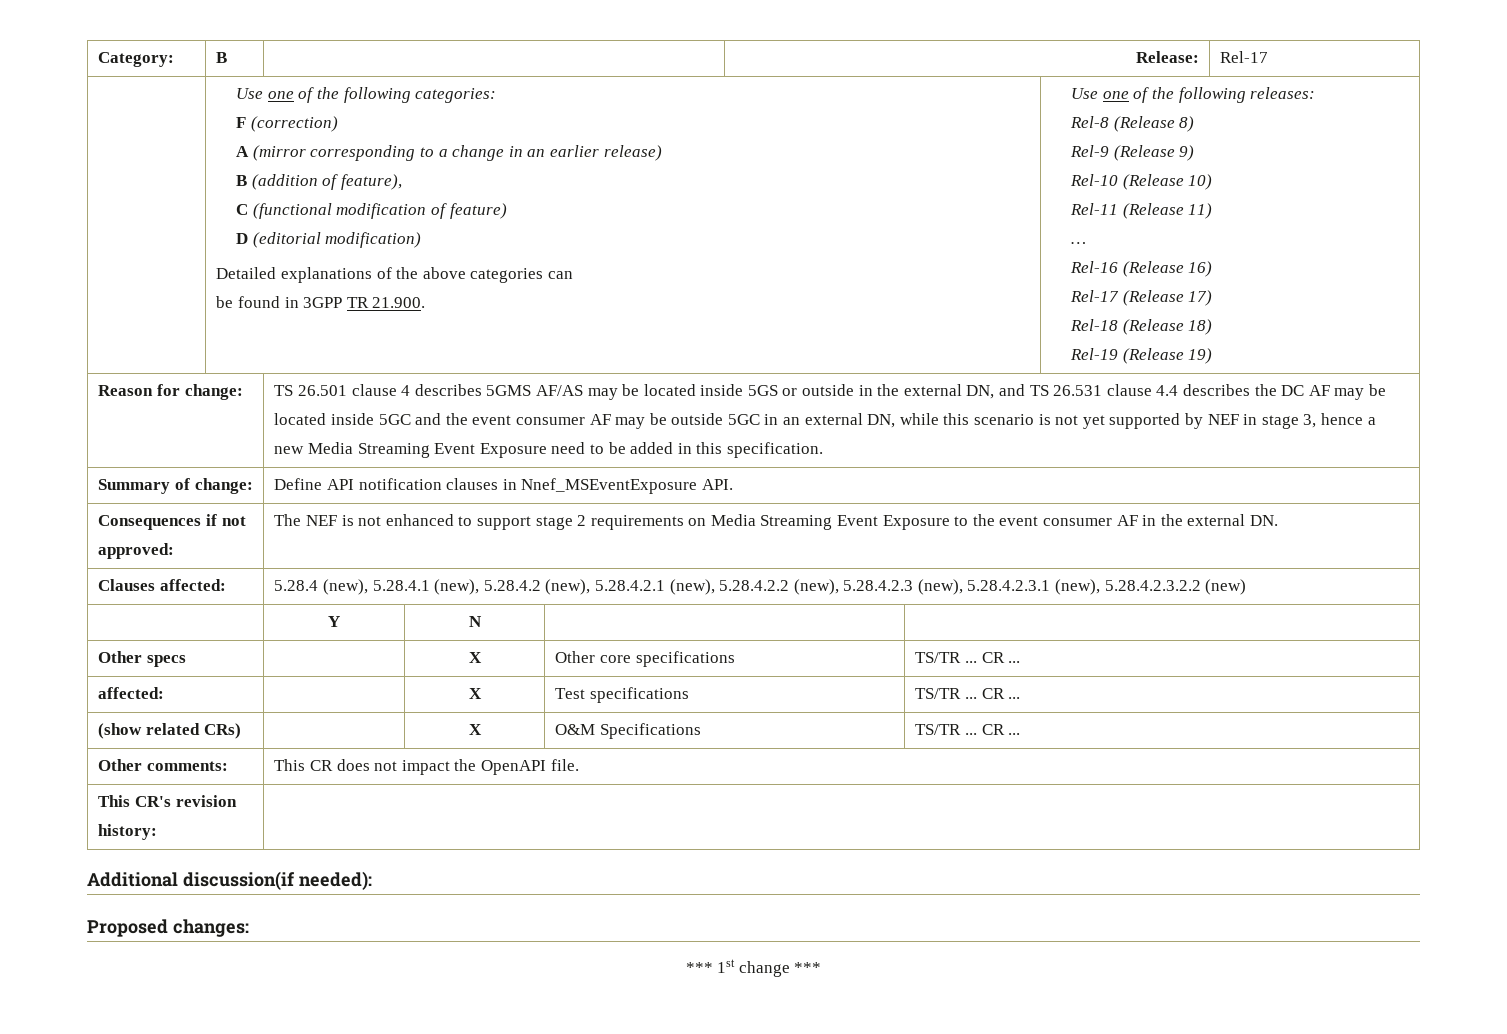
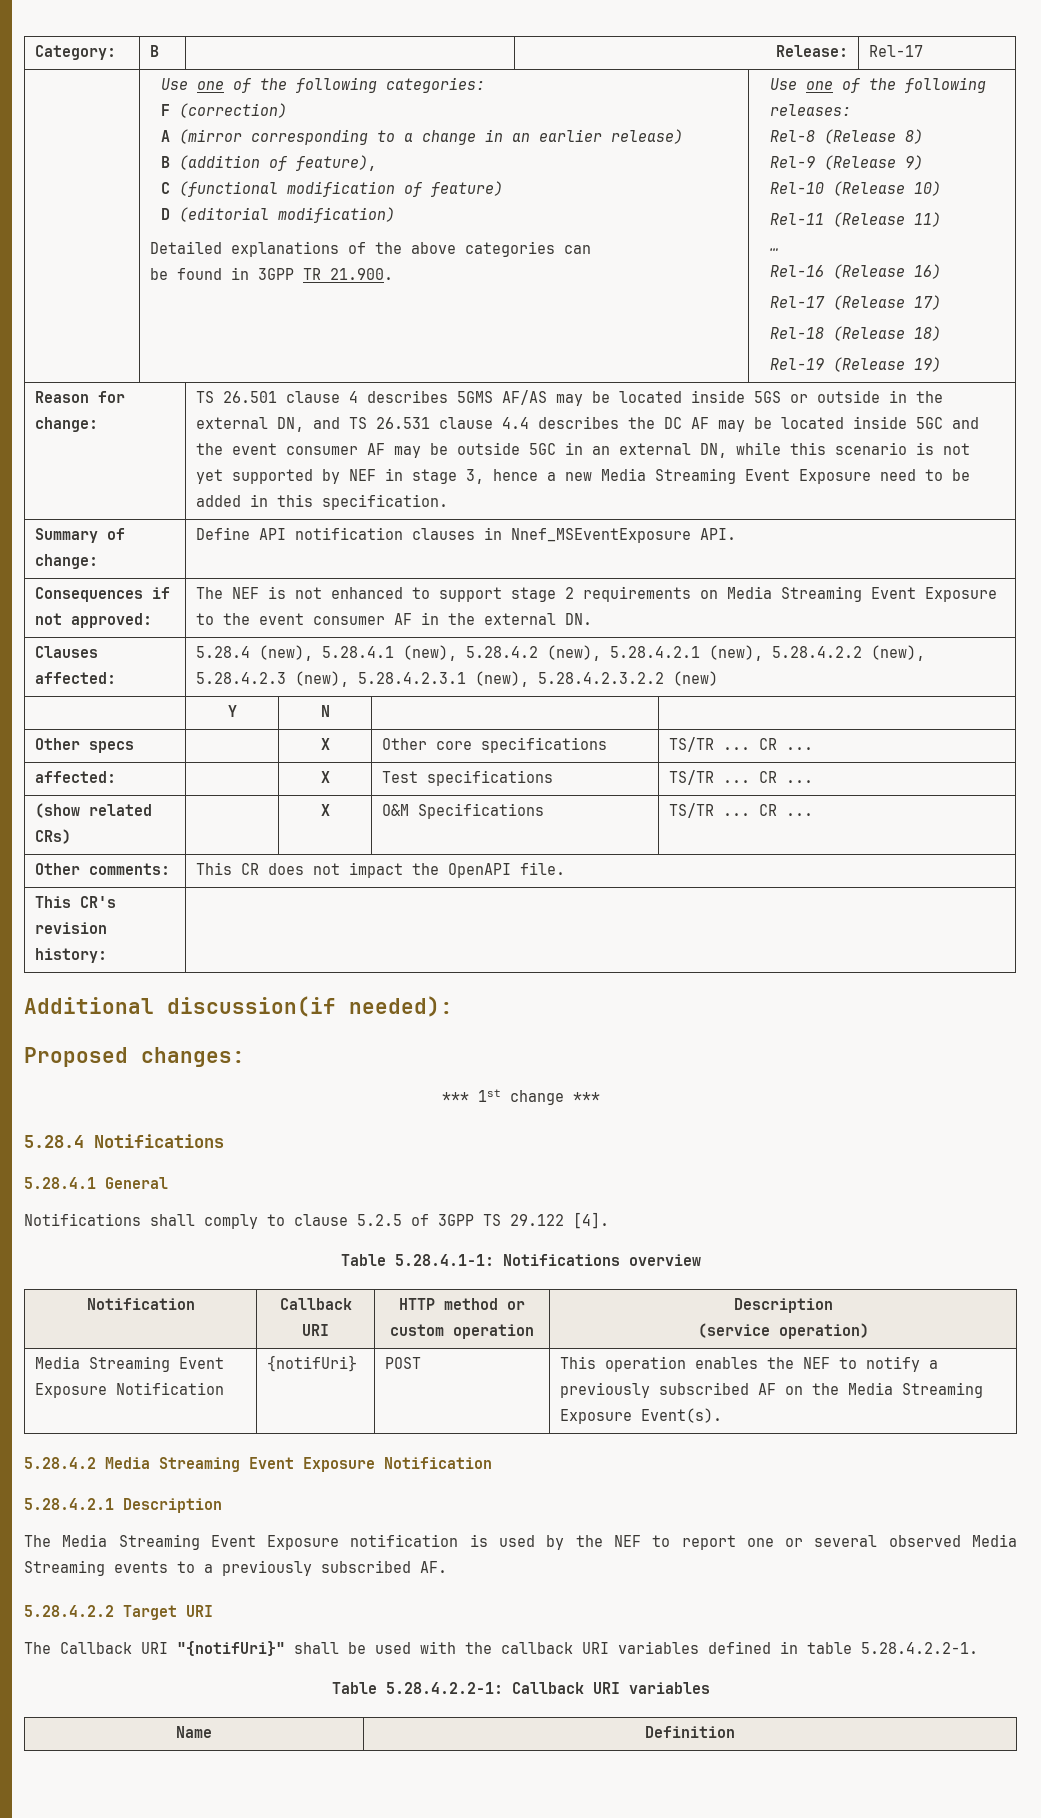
+ 5.28.4 Notifications
+ 5.28.4.1 General
+ Notifications shall comply to clause 5.2.5 of 3GPP TS 29.122 [4].
+ Table 5.28.4.1-1: Notifications overview
+ Notification | Callback URI | HTTP method or custom operation | Description
+ (service operation)
+ Media Streaming Event Exposure Notification | {notifUri} | POST | This operation enables the NEF to notify a previously subscribed AF on the Media Streaming Exposure Event(s).
+ 5.28.4.2 Media Streaming Event Exposure Notification
+ 5.28.4.2.1 Description
+ The Media Streaming Event Exposure notification is used by the NEF to report one or several observed Media Streaming events to a previously subscribed AF.
+ 5.28.4.2.2 Target URI
+ The Callback URI "{notifUri}" shall be used with the callback URI variables defined in table 5.28.4.2.2-1.
+ Table 5.28.4.2.2-1: Callback URI variables
+ Name | Definition

